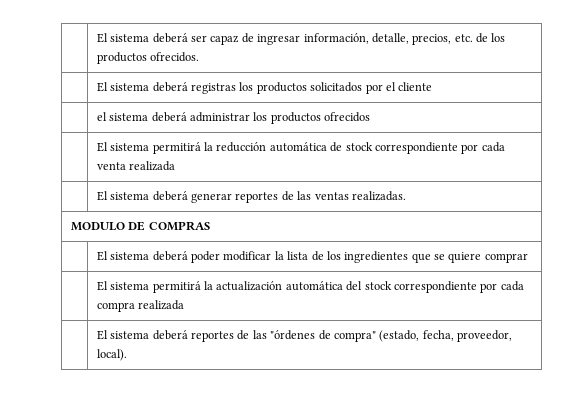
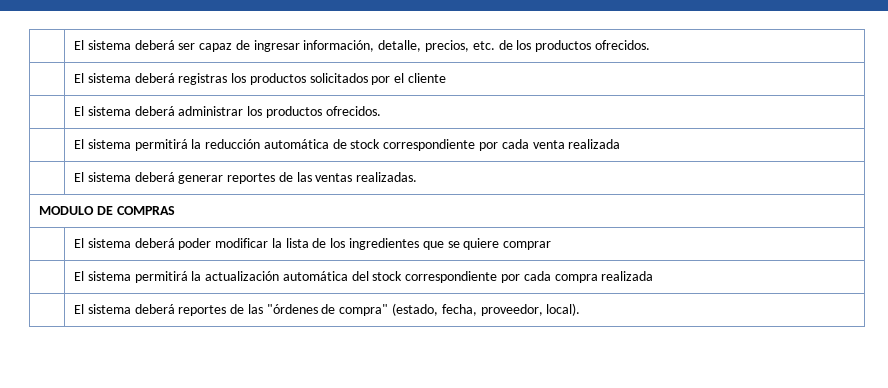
- | el sistema deberá administrar los productos ofrecidos
+ | El sistema deberá administrar los productos ofrecidos.

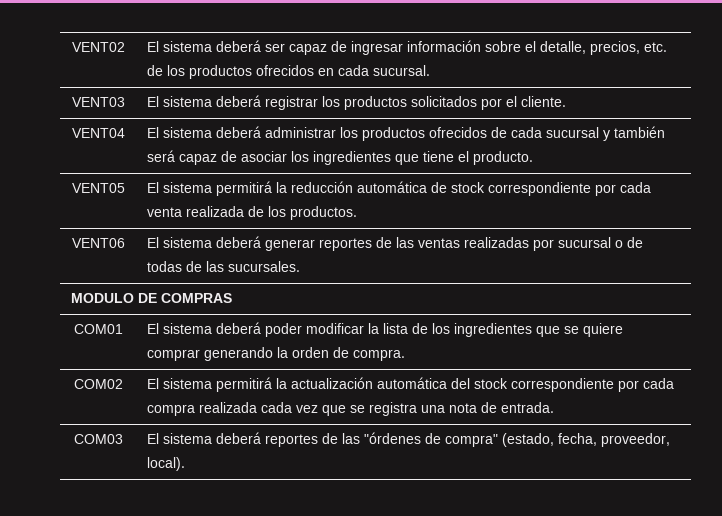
- | El sistema deberá ser capaz de ingresar información, detalle, precios, etc. de los productos ofrecidos.
- | El sistema deberá registras los productos solicitados por el cliente
- | El sistema deberá administrar los productos ofrecidos.
- | El sistema permitirá la reducción automática de stock correspondiente por cada venta realizada
- | El sistema deberá generar reportes de las ventas realizadas.
+ VENT02 | El sistema deberá ser capaz de ingresar información sobre el detalle, precios, etc. de los productos ofrecidos en cada sucursal.
+ VENT03 | El sistema deberá registrar los productos solicitados por el cliente.
+ VENT04 | El sistema deberá administrar los productos ofrecidos de cada sucursal y también será capaz de asociar los ingredientes que tiene el producto.
+ VENT05 | El sistema permitirá la reducción automática de stock correspondiente por cada venta realizada de los productos.
+ VENT06 | El sistema deberá generar reportes de las ventas realizadas por sucursal o de todas de las sucursales.
- | El sistema deberá poder modificar la lista de los ingredientes que se quiere comprar
- | El sistema permitirá la actualización automática del stock correspondiente por cada compra realizada
- | El sistema deberá reportes de las "órdenes de compra" (estado, fecha, proveedor, local).
+ COM01 | El sistema deberá poder modificar la lista de los ingredientes que se quiere comprar generando la orden de compra.
+ COM02 | El sistema permitirá la actualización automática del stock correspondiente por cada compra realizada cada vez que se registra una nota de entrada.
+ COM03 | El sistema deberá reportes de las "órdenes de compra" (estado, fecha, proveedor, local).

